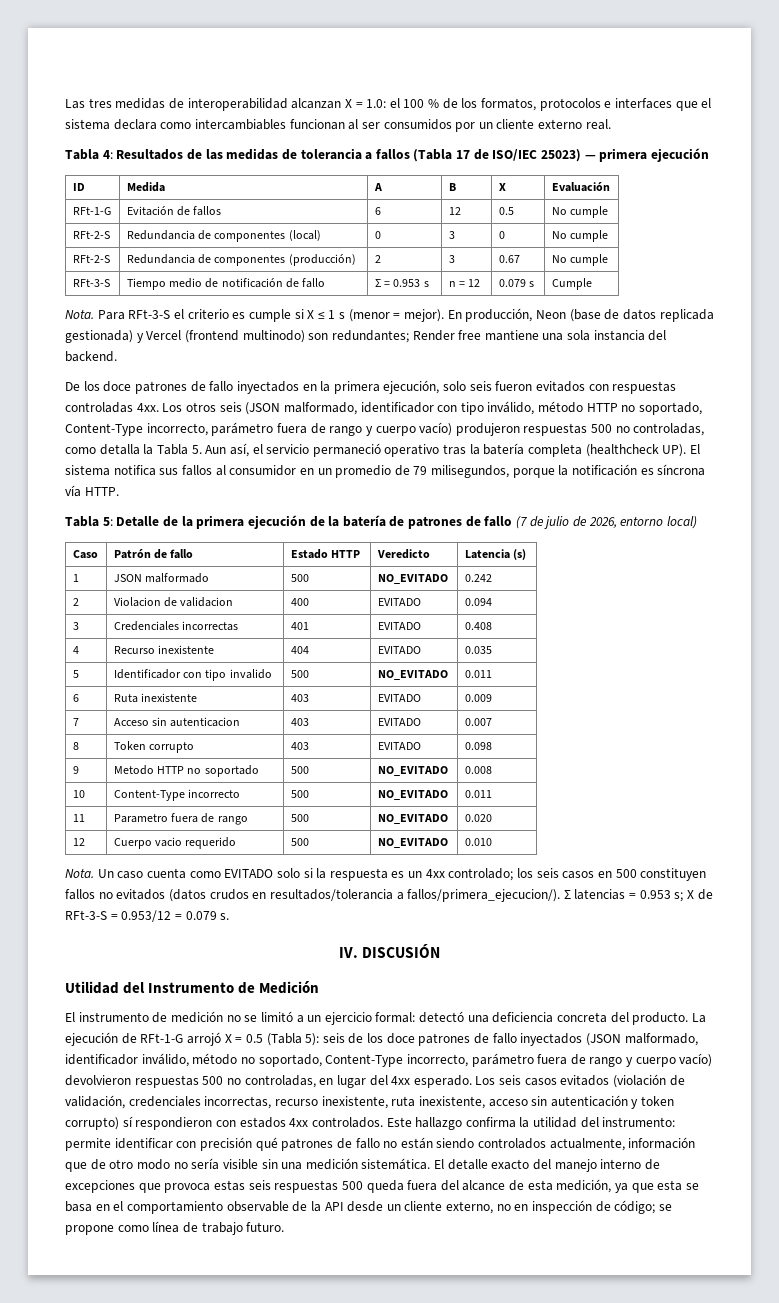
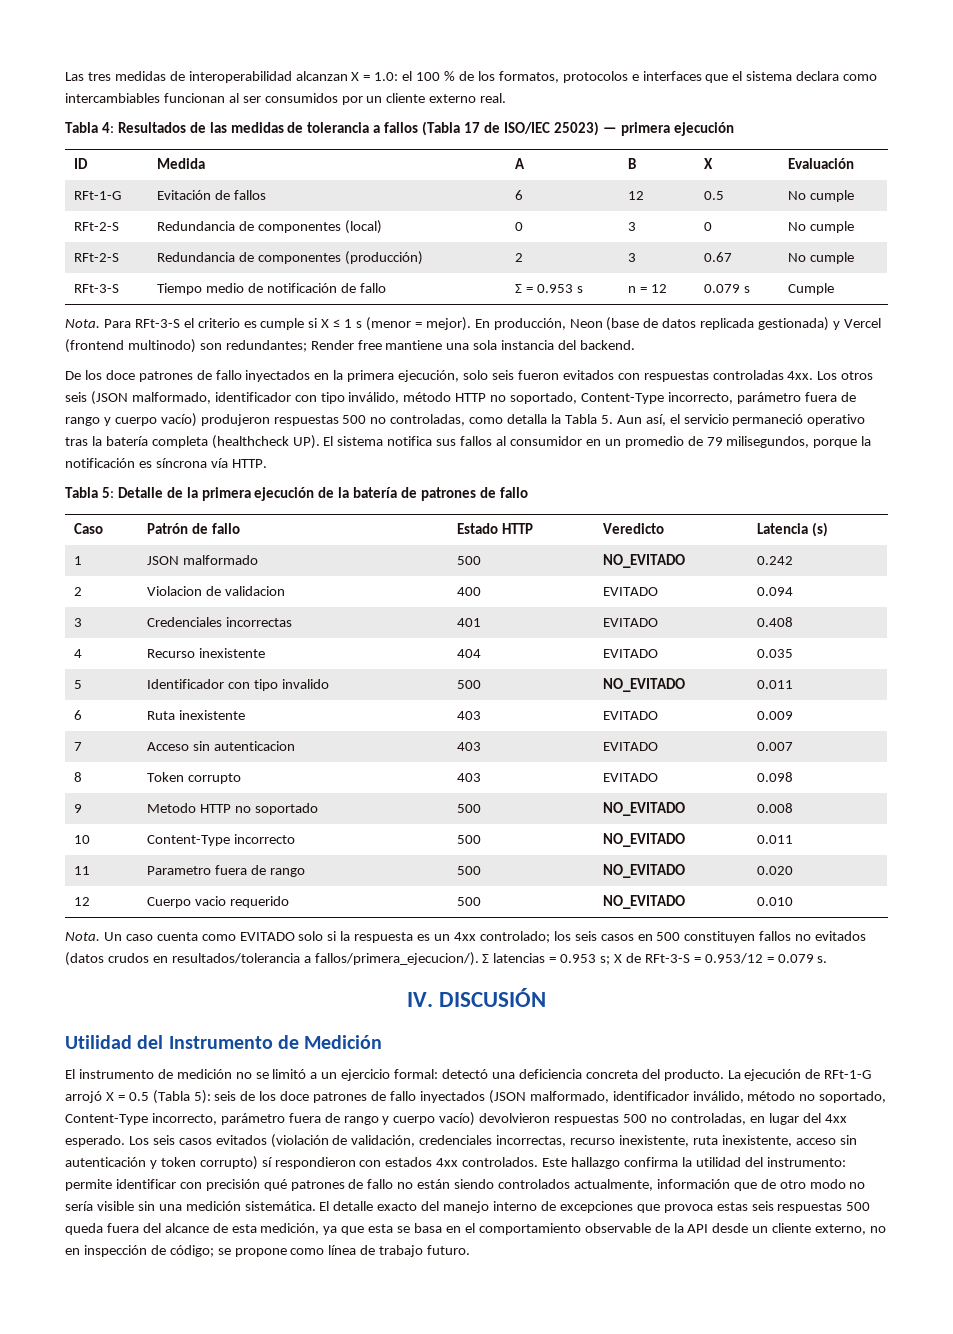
- Tabla 5: Detalle de la primera ejecución de la batería de patrones de fallo (7 de julio de 2026, entorno local)
+ Tabla 5: Detalle de la primera ejecución de la batería de patrones de fallo

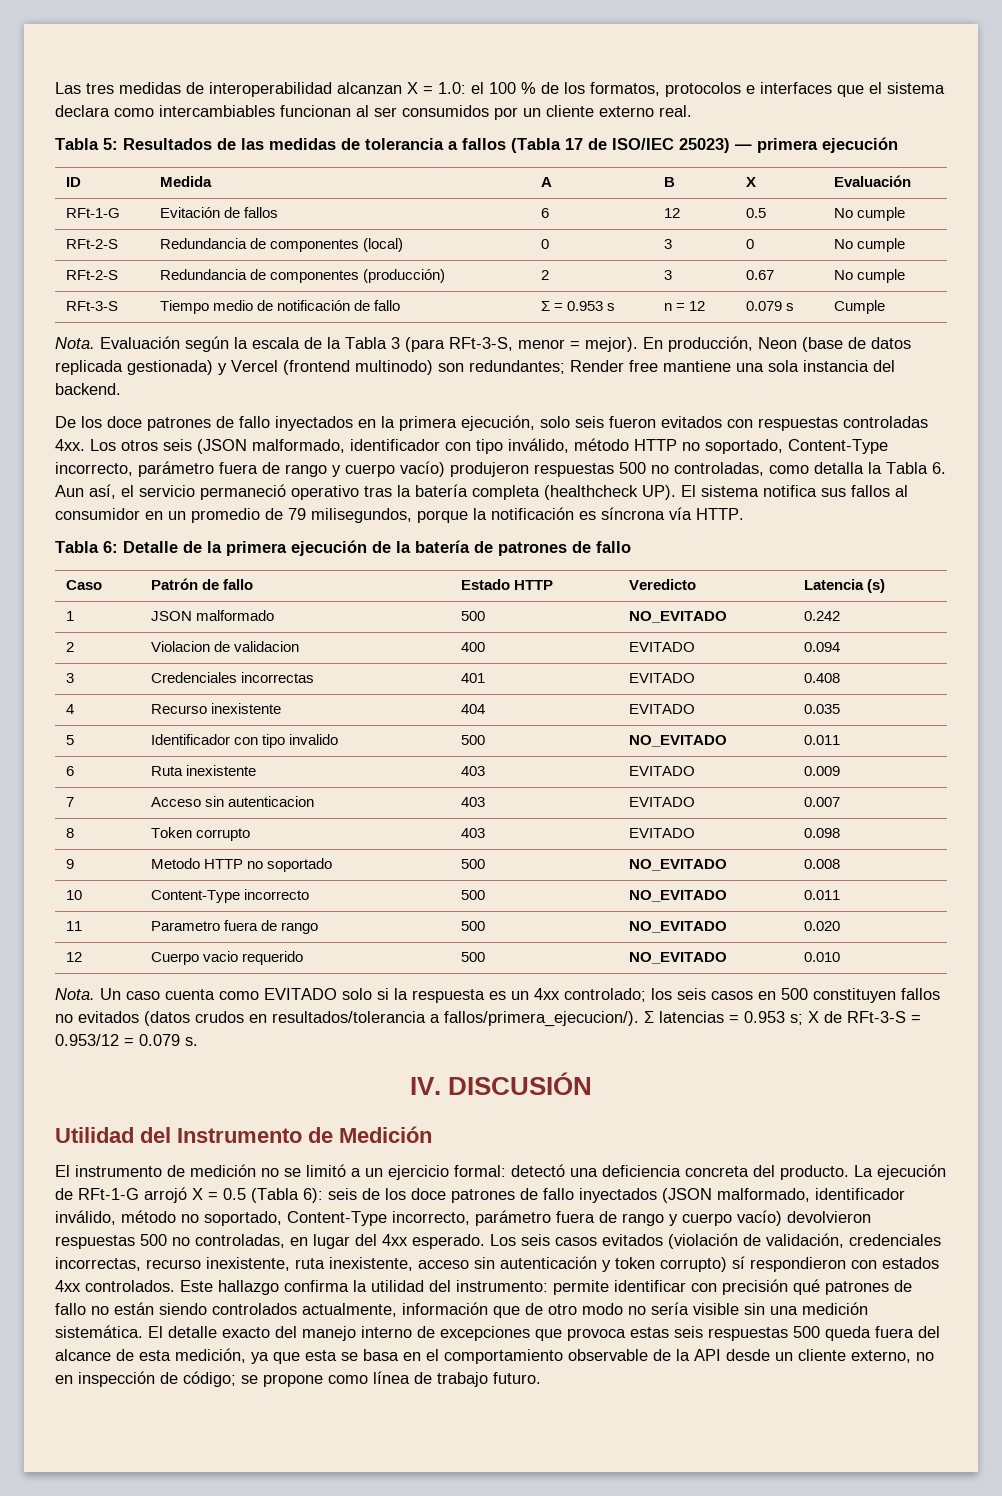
- Tabla 4: Resultados de las medidas de tolerancia a fallos (Tabla 17 de ISO/IEC 25023) — primera ejecución
+ Tabla 5: Resultados de las medidas de tolerancia a fallos (Tabla 17 de ISO/IEC 25023) — primera ejecución
- Para RFt-3-S el criterio es cumple si X ≤ 1 s (menor = mejor).
+ Evaluación según la escala de la Tabla 3 (para RFt-3-S, menor = mejor).
- Los otros seis (JSON malformado, identificador con tipo inválido, método HTTP no soportado, Content-Type incorrecto, parámetro fuera de rango y cuerpo vacío) produjeron respuestas 500 no controladas, como detalla la Tabla 5. Aun así, el servicio permaneció operativo tras la batería completa (healthcheck UP). El sistema notifica sus fallos al consumidor en un promedio de 79 milisegundos, porque la notificación es síncrona vía HTTP.
+ Los otros seis (JSON malformado, identificador con tipo inválido, método HTTP no soportado, Content-Type incorrecto, parámetro fuera de rango y cuerpo vacío) produjeron respuestas 500 no controladas, como detalla la Tabla 6. Aun así, el servicio permaneció operativo tras la batería completa (healthcheck UP). El sistema notifica sus fallos al consumidor en un promedio de 79 milisegundos, porque la notificación es síncrona vía HTTP.
- Tabla 5: Detalle de la primera ejecución de la batería de patrones de fallo
+ Tabla 6: Detalle de la primera ejecución de la batería de patrones de fallo
- La ejecución de RFt-1-G arrojó X = 0.5 (Tabla 5): seis de los doce patrones de fallo inyectados (JSON malformado, identificador inválido, método no soportado, Content-Type incorrecto, parámetro fuera de rango y cuerpo vacío) devolvieron respuestas 500 no controladas, en lugar del 4xx esperado.
+ La ejecución de RFt-1-G arrojó X = 0.5 (Tabla 6): seis de los doce patrones de fallo inyectados (JSON malformado, identificador inválido, método no soportado, Content-Type incorrecto, parámetro fuera de rango y cuerpo vacío) devolvieron respuestas 500 no controladas, en lugar del 4xx esperado.

